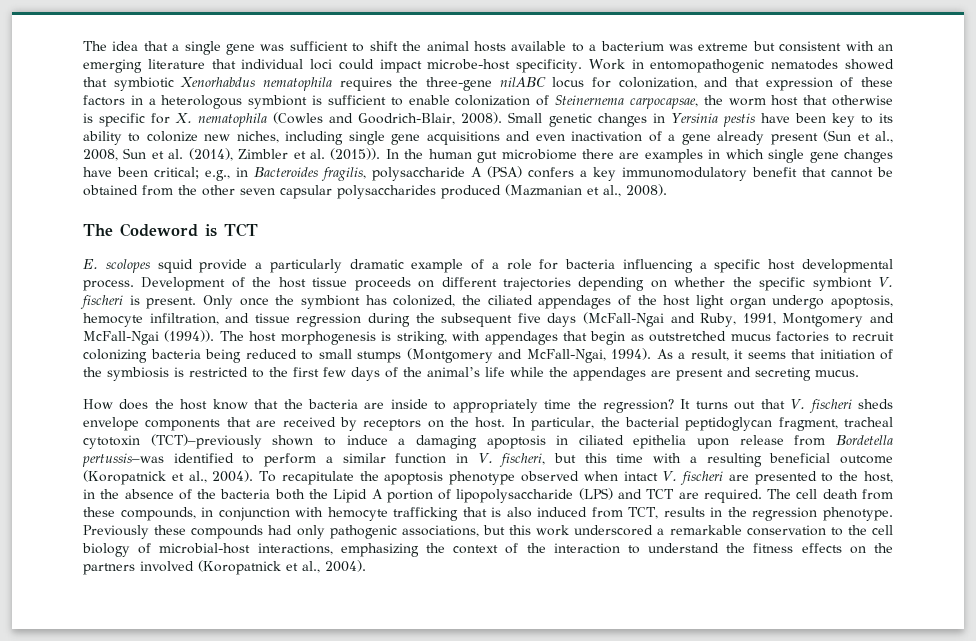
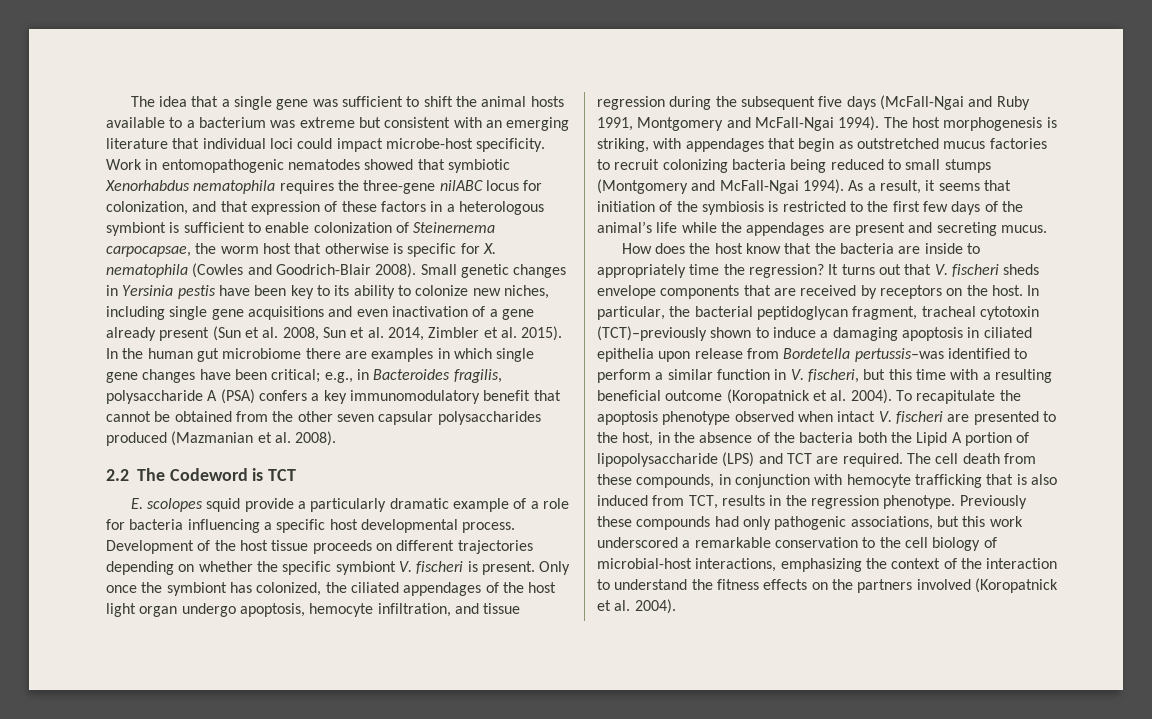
- Work in entomopathogenic nematodes showed that symbiotic Xenorhabdus nematophila requires the three-gene nilABC locus for colonization, and that expression of these factors in a heterologous symbiont is sufficient to enable colonization of Steinernema carpocapsae, the worm host that otherwise is specific for X. nematophila (Cowles and Goodrich-Blair, 2008).
+ Work in entomopathogenic nematodes showed that symbiotic Xenorhabdus nematophila requires the three-gene nilABC locus for colonization, and that expression of these factors in a heterologous symbiont is sufficient to enable colonization of Steinernema carpocapsae, the worm host that otherwise is specific for X. nematophila (Cowles and Goodrich-Blair 2008).
- Small genetic changes in Yersinia pestis have been key to its ability to colonize new niches, including single gene acquisitions and even inactivation of a gene already present (Sun et al., 2008, Sun et al. (2014), Zimbler et al. (2015)).
+ Small genetic changes in Yersinia pestis have been key to its ability to colonize new niches, including single gene acquisitions and even inactivation of a gene already present (Sun et al. 2008, Sun et al. 2014, Zimbler et al. 2015).
- In the human gut microbiome there are examples in which single gene changes have been critical; e.g., in Bacteroides fragilis, polysaccharide A (PSA) confers a key immunomodulatory benefit that cannot be obtained from the other seven capsular polysaccharides produced (Mazmanian et al., 2008).
+ In the human gut microbiome there are examples in which single gene changes have been critical; e.g., in Bacteroides fragilis, polysaccharide A (PSA) confers a key immunomodulatory benefit that cannot be obtained from the other seven capsular polysaccharides produced (Mazmanian et al. 2008).
- The Codeword is TCT
+ 2.2 The Codeword is TCT
- Only once the symbiont has colonized, the ciliated appendages of the host light organ undergo apoptosis, hemocyte infiltration, and tissue regression during the subsequent five days (McFall-Ngai and Ruby, 1991, Montgomery and McFall-Ngai (1994)).
+ Only once the symbiont has colonized, the ciliated appendages of the host light organ undergo apoptosis, hemocyte infiltration, and tissue regression during the subsequent five days (McFall-Ngai and Ruby 1991, Montgomery and McFall-Ngai 1994).
- The host morphogenesis is striking, with appendages that begin as outstretched mucus factories to recruit colonizing bacteria being reduced to small stumps (Montgomery and McFall-Ngai, 1994).
+ The host morphogenesis is striking, with appendages that begin as outstretched mucus factories to recruit colonizing bacteria being reduced to small stumps (Montgomery and McFall-Ngai 1994).
- In particular, the bacterial peptidoglycan fragment, tracheal cytotoxin (TCT)–previously shown to induce a damaging apoptosis in ciliated epithelia upon release from Bordetella pertussis–was identified to perform a similar function in V. fischeri, but this time with a resulting beneficial outcome (Koropatnick et al., 2004).
+ In particular, the bacterial peptidoglycan fragment, tracheal cytotoxin (TCT)–previously shown to induce a damaging apoptosis in ciliated epithelia upon release from Bordetella pertussis–was identified to perform a similar function in V. fischeri, but this time with a resulting beneficial outcome (Koropatnick et al. 2004).
- Previously these compounds had only pathogenic associations, but this work underscored a remarkable conservation to the cell biology of microbial-host interactions, emphasizing the context of the interaction to understand the fitness effects on the partners involved (Koropatnick et al., 2004).
+ Previously these compounds had only pathogenic associations, but this work underscored a remarkable conservation to the cell biology of microbial-host interactions, emphasizing the context of the interaction to understand the fitness effects on the partners involved (Koropatnick et al. 2004).

